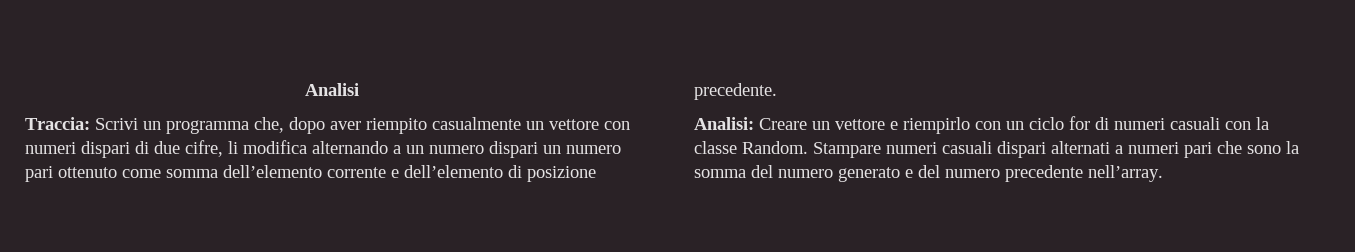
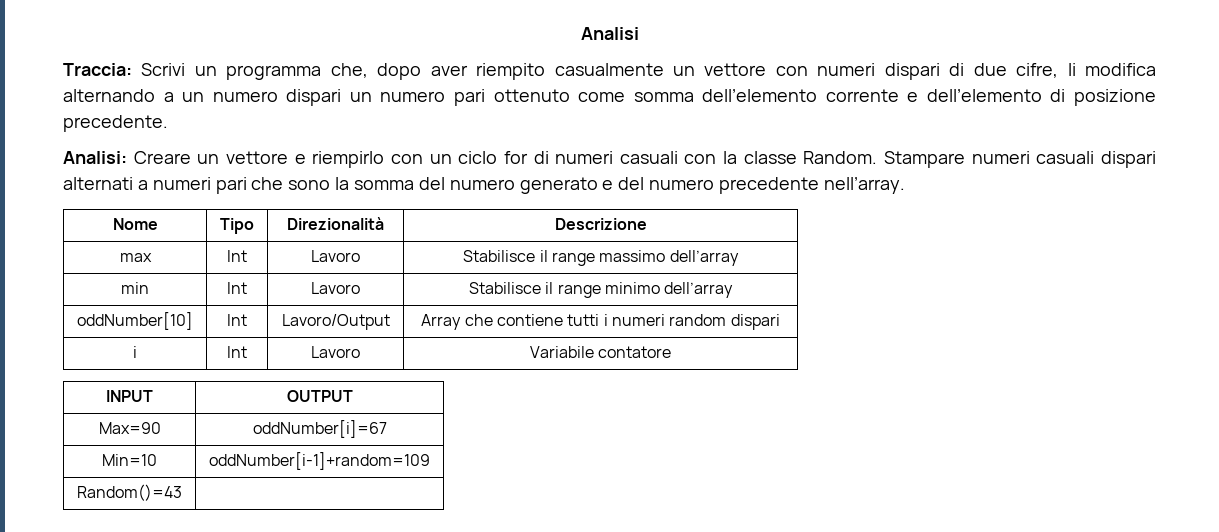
+ Nome | Tipo | Direzionalità | Descrizione
+ max | Int | Lavoro | Stabilisce il range massimo dell’array
+ min | Int | Lavoro | Stabilisce il range minimo dell’array
+ oddNumber[10] | Int | Lavoro/Output | Array che contiene tutti i numeri random dispari
+ i | Int | Lavoro | Variabile contatore
+ INPUT | OUTPUT
+ Max=90 | oddNumber[i]=67
+ Min=10 | oddNumber[i-1]+random=109
+ Random()=43 |

